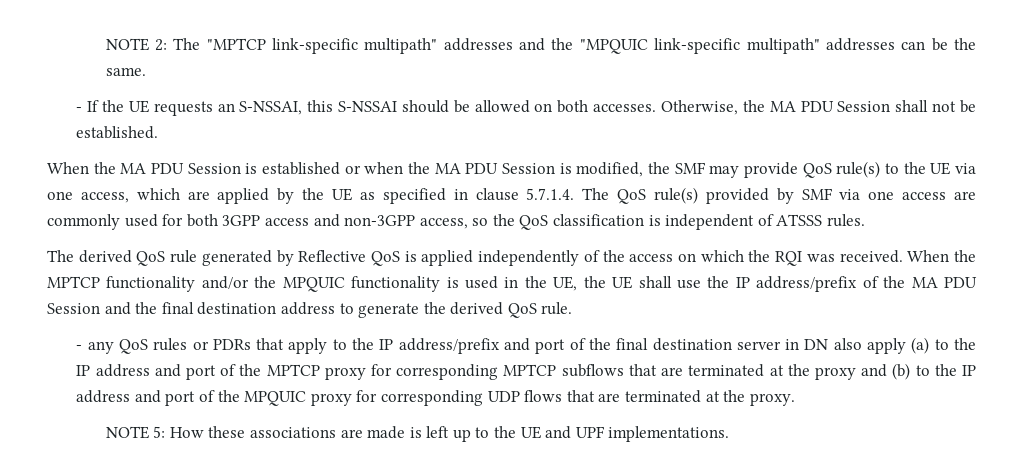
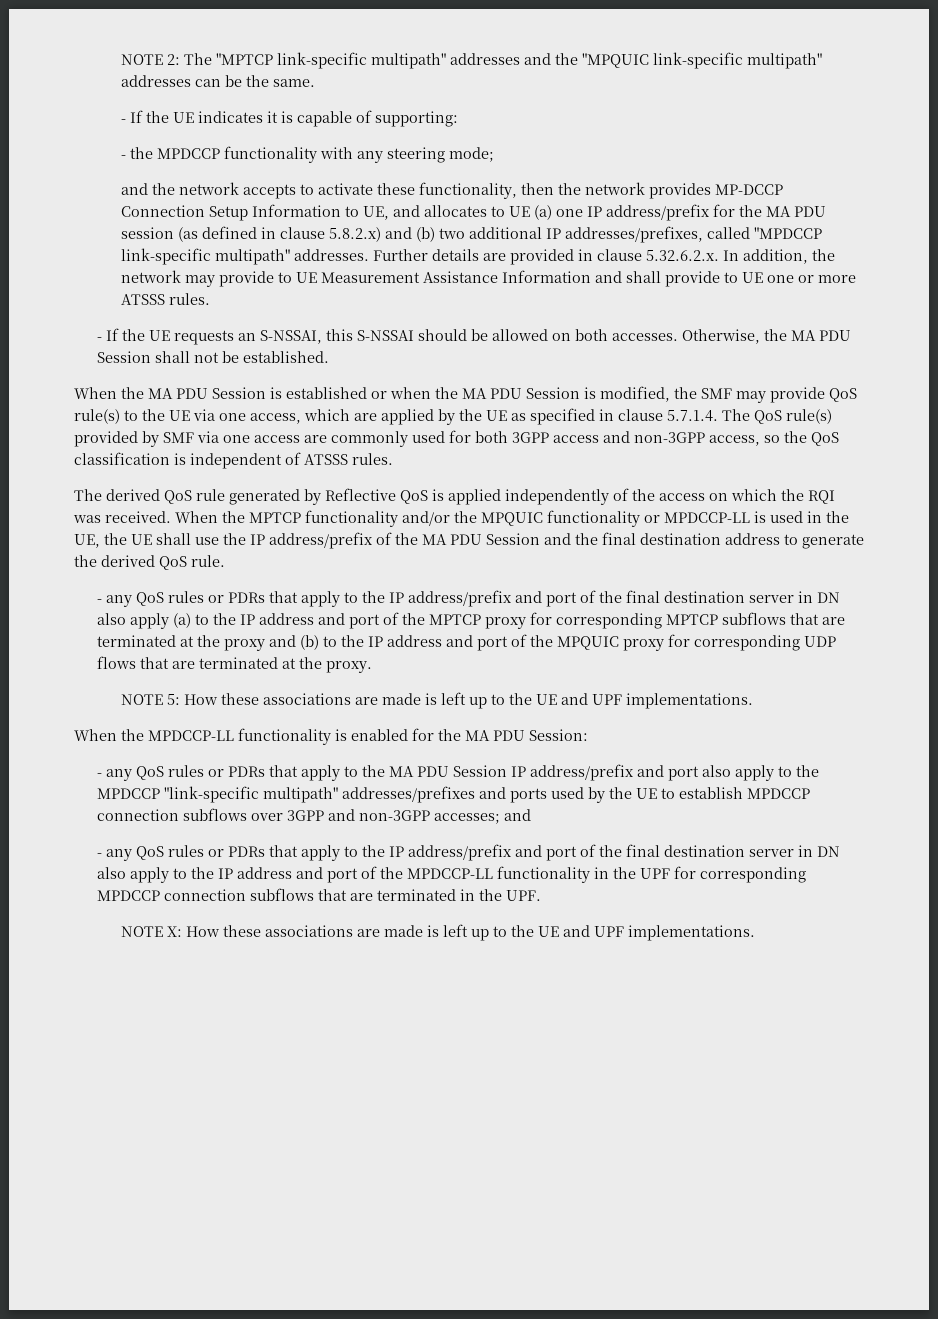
+ - If the UE indicates it is capable of supporting:
+ - the MPDCCP functionality with any steering mode;
+ and the network accepts to activate these functionality, then the network provides MP-DCCP Connection Setup Information to UE, and allocates to UE (a) one IP address/prefix for the MA PDU session (as defined in clause 5.8.2.x) and (b) two additional IP addresses/prefixes, called "MPDCCP link-specific multipath" addresses. Further details are provided in clause 5.32.6.2.x. In addition, the network may provide to UE Measurement Assistance Information and shall provide to UE one or more ATSSS rules.
- When the MPTCP functionality and/or the MPQUIC functionality is used in the UE, the UE shall use the IP address/prefix of the MA PDU Session and the final destination address to generate the derived QoS rule.
+ When the MPTCP functionality and/or the MPQUIC functionality or MPDCCP-LL is used in the UE, the UE shall use the IP address/prefix of the MA PDU Session and the final destination address to generate the derived QoS rule.
+ When the MPDCCP-LL functionality is enabled for the MA PDU Session:
+ - any QoS rules or PDRs that apply to the MA PDU Session IP address/prefix and port also apply to the MPDCCP "link-specific multipath" addresses/prefixes and ports used by the UE to establish MPDCCP connection subflows over 3GPP and non-3GPP accesses; and
+ - any QoS rules or PDRs that apply to the IP address/prefix and port of the final destination server in DN also apply to the IP address and port of the MPDCCP-LL functionality in the UPF for corresponding MPDCCP connection subflows that are terminated in the UPF.
+ NOTE X: How these associations are made is left up to the UE and UPF implementations.

